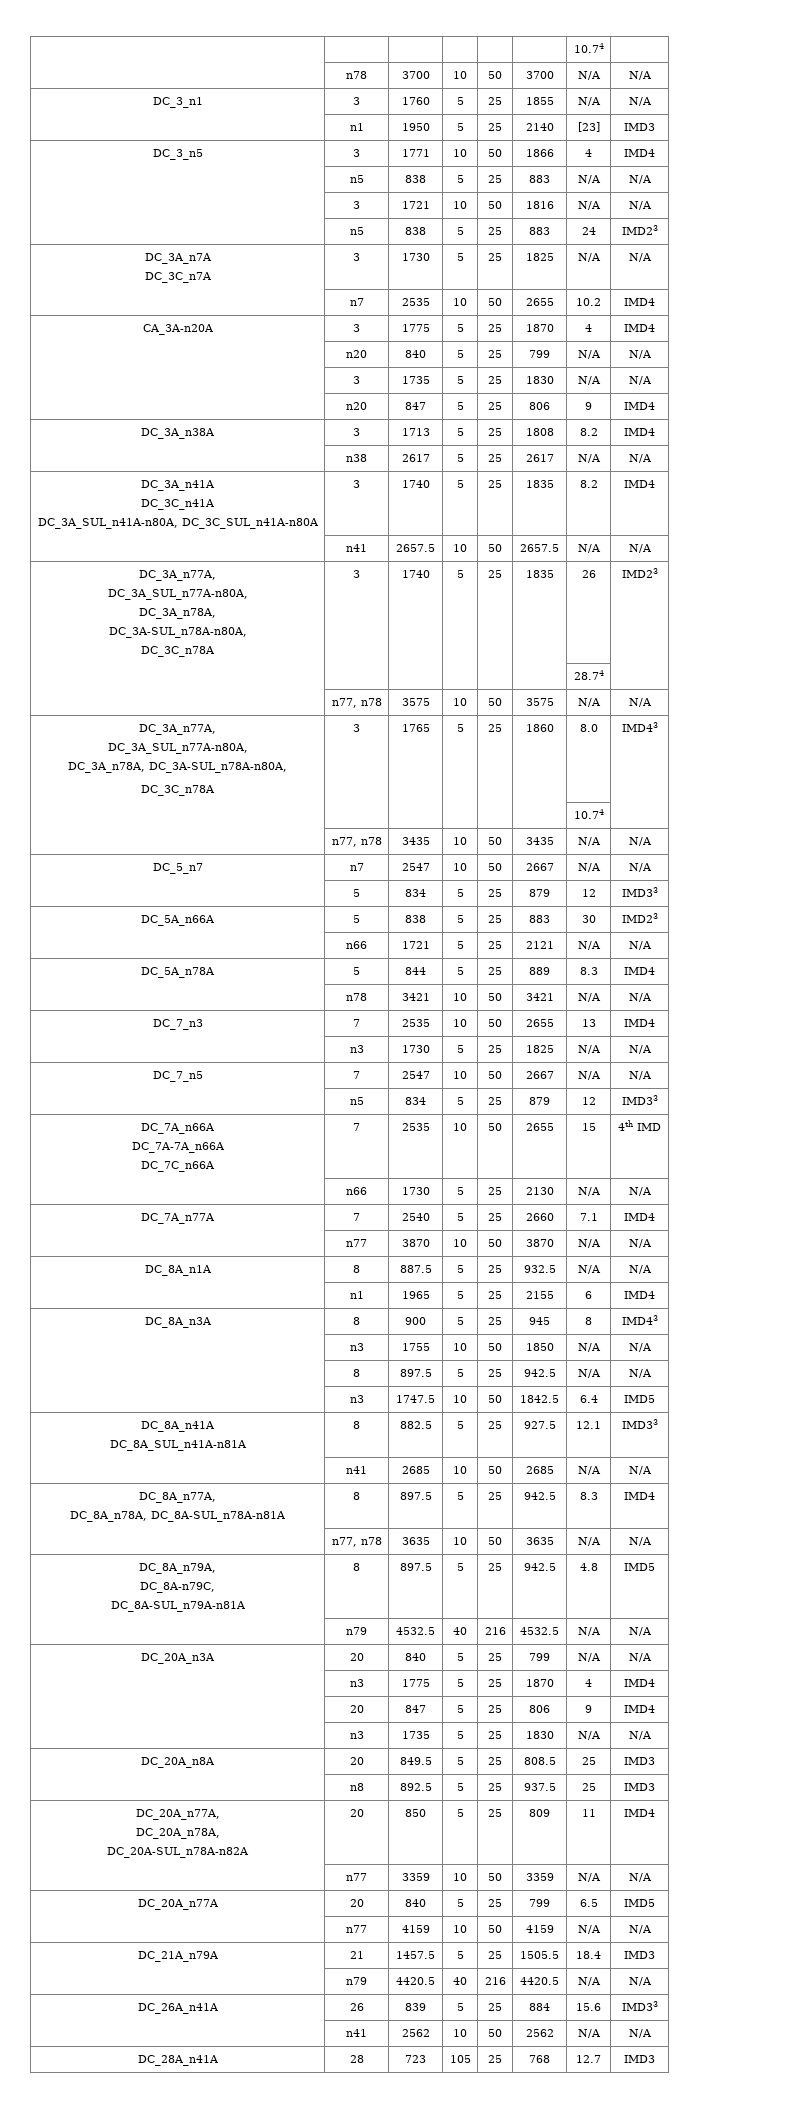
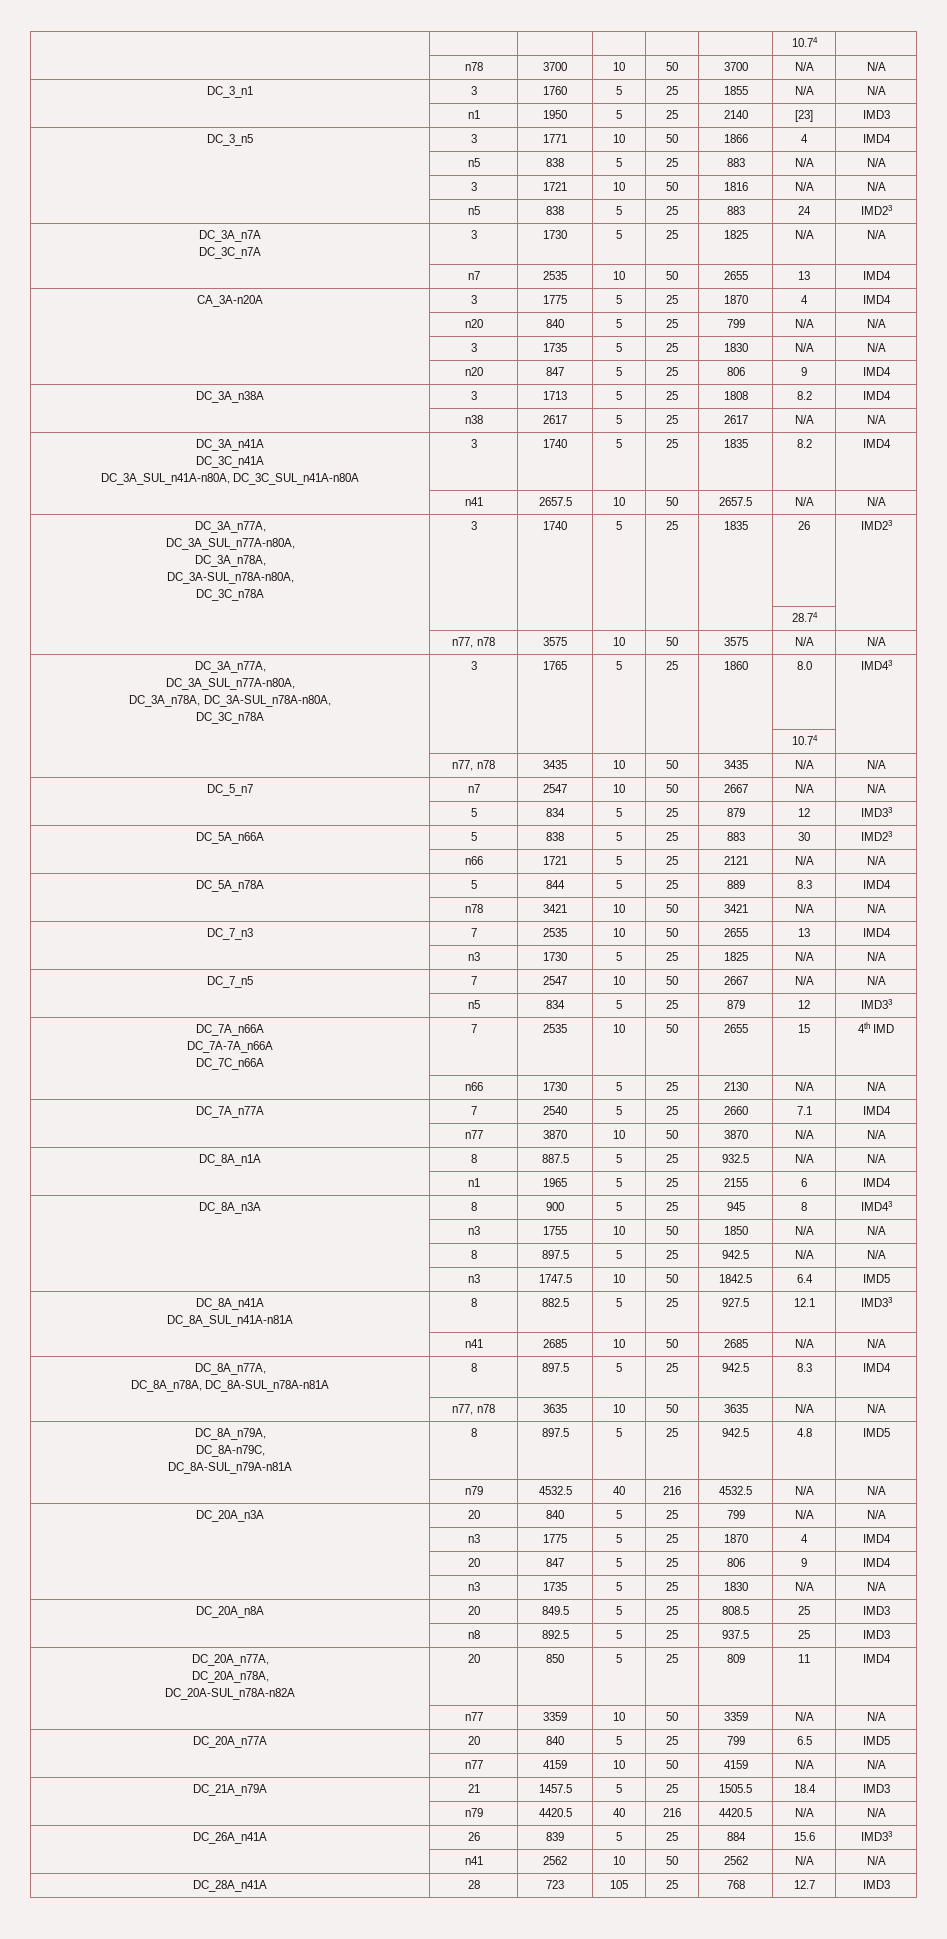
- | n7 | 2535 | 10 | 50 | 2655 | 10.2 | IMD4
+ | n7 | 2535 | 10 | 50 | 2655 | 13 | IMD4

